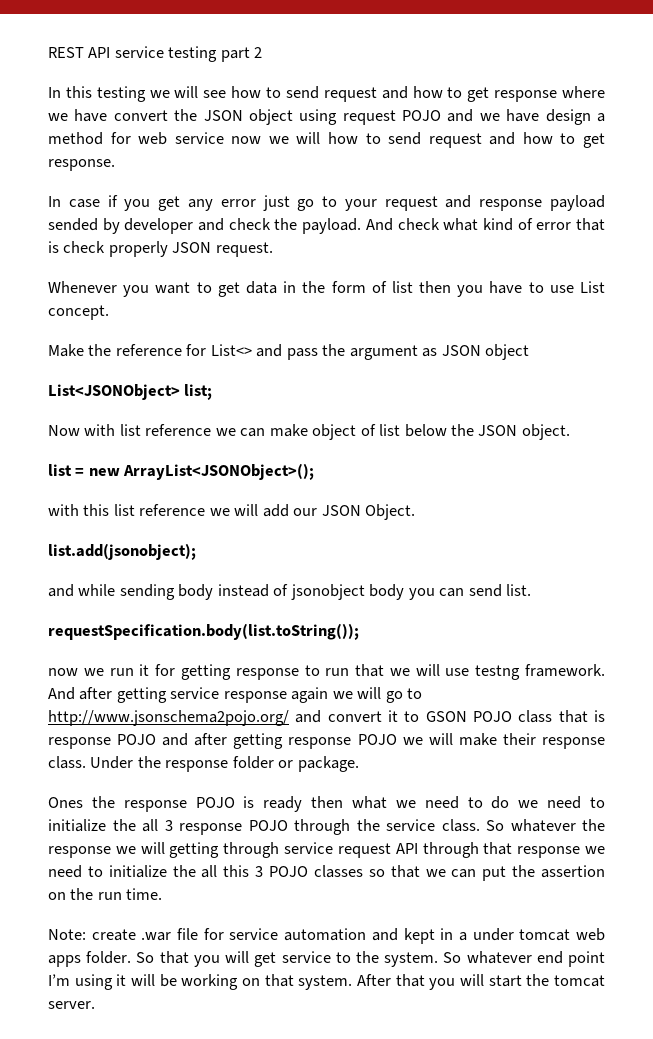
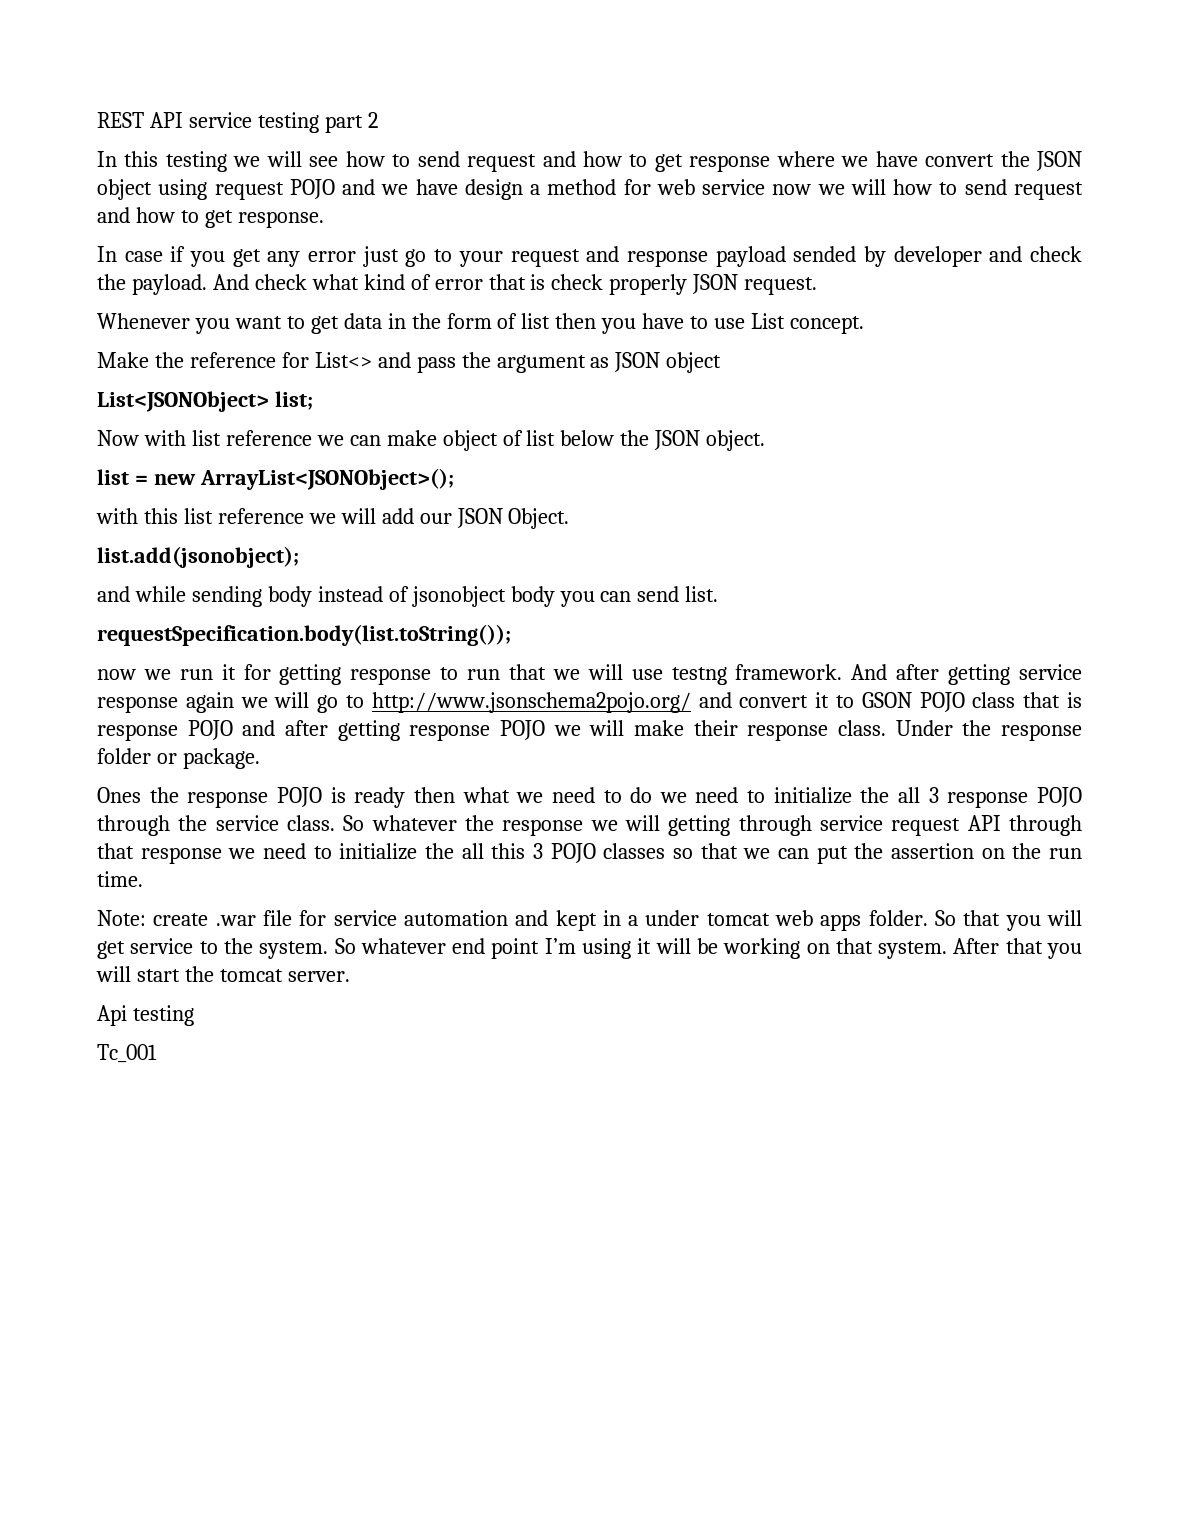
+ Api testing
+ Tc_001

